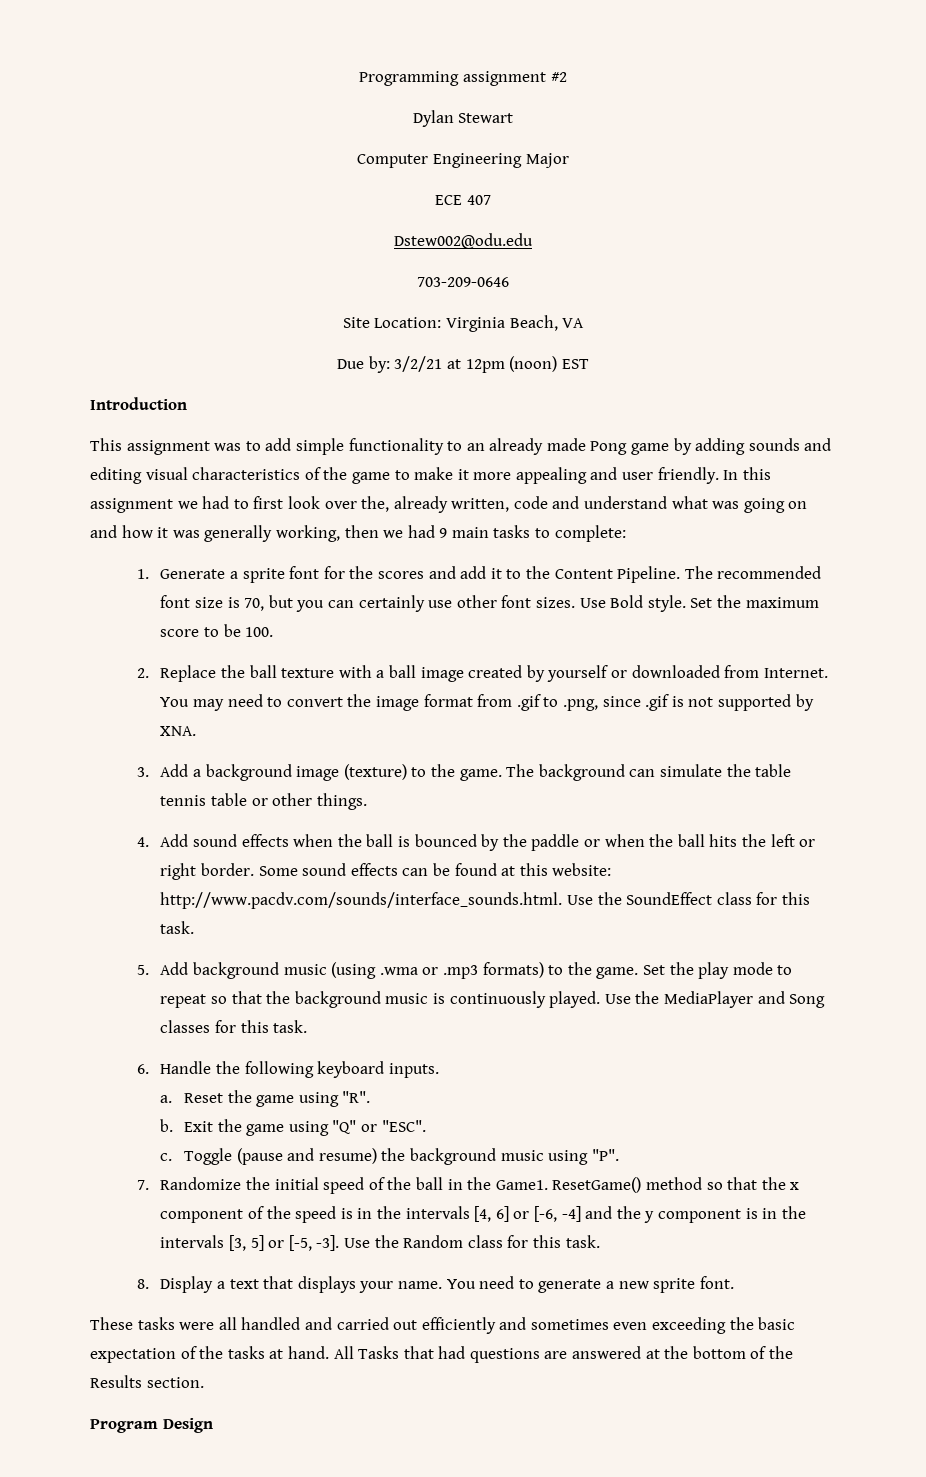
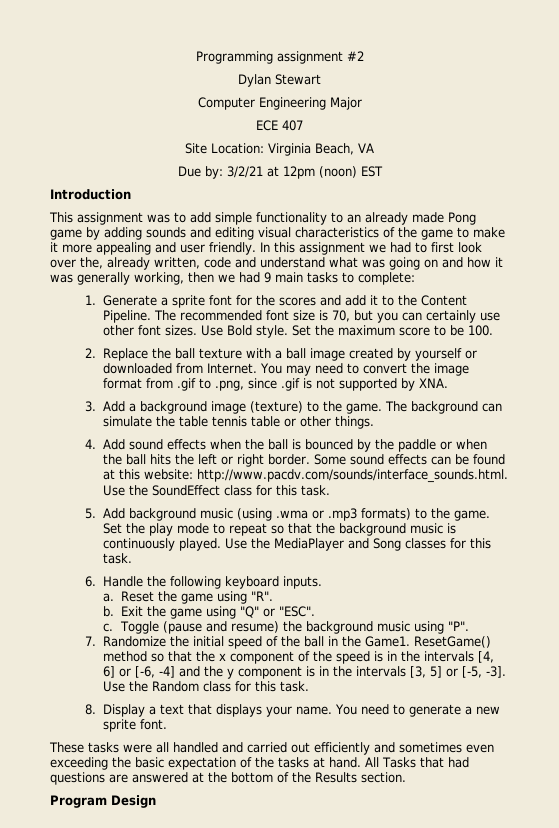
- Dstew002@odu.edu
- 703-209-0646

